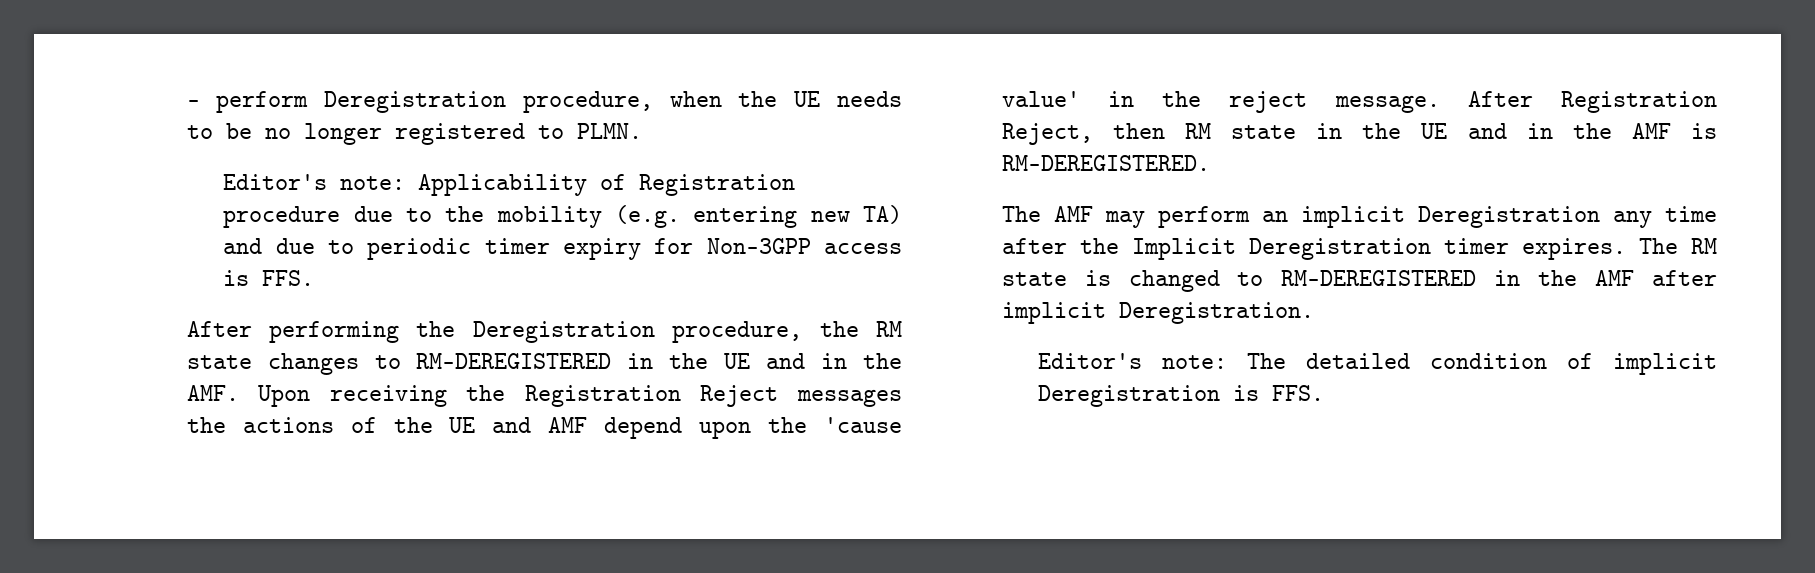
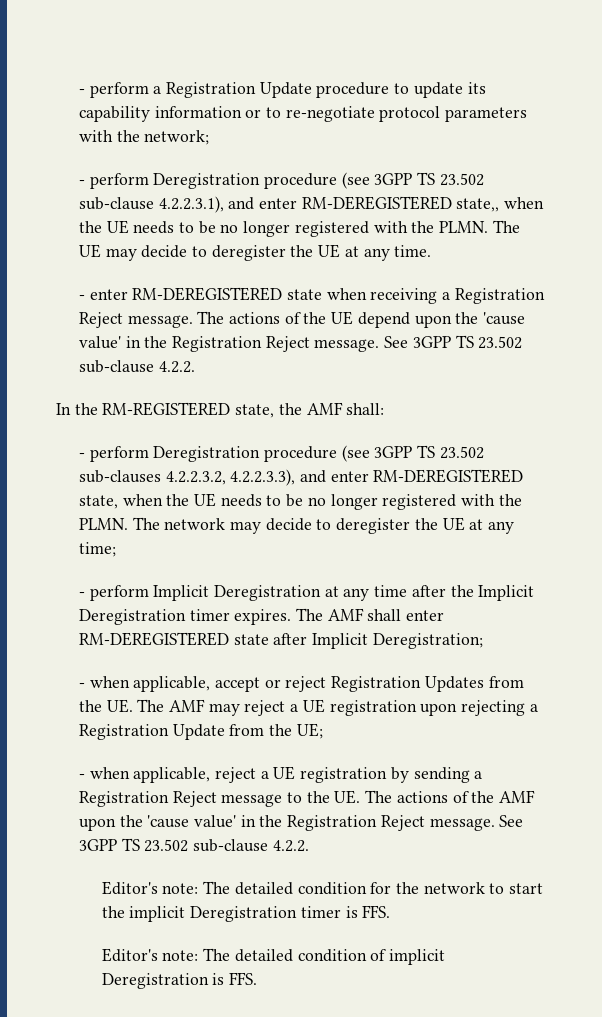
- - perform Deregistration procedure, when the UE needs to be no longer registered to PLMN.
- Editor's note: Applicability of Registration procedure due to the mobility (e.g. entering new TA) and due to periodic timer expiry for Non-3GPP access is FFS.
- After performing the Deregistration procedure, the RM state changes to RM-DEREGISTERED in the UE and in the AMF. Upon receiving the Registration Reject messages the actions of the UE and AMF depend upon the 'cause value' in the reject message. After Registration Reject, then RM state in the UE and in the AMF is RM-DEREGISTERED.
- The AMF may perform an implicit Deregistration any time after the Implicit Deregistration timer expires.
+ - perform a Registration Update procedure to update its capability information or to re-negotiate protocol parameters with the network;
+ - perform Deregistration procedure (see 3GPP TS 23.502 sub-clause 4.2.2.3.1), and enter RM-DEREGISTERED state,, when the UE needs to be no longer registered with the PLMN. The UE may decide to deregister the UE at any time.
+ - enter RM-DEREGISTERED state when receiving a Registration Reject message. The actions of the UE depend upon the 'cause value' in the Registration Reject message. See 3GPP TS 23.502 sub-clause 4.2.2.
+ In the RM-REGISTERED state, the AMF shall:
+ - perform Deregistration procedure (see 3GPP TS 23.502 sub-clauses 4.2.2.3.2, 4.2.2.3.3), and enter RM-DEREGISTERED state, when the UE needs to be no longer registered with the PLMN. The network may decide to deregister the UE at any time;
+ - perform Implicit Deregistration at any time after the Implicit Deregistration timer expires.
- The RM state is changed to RM-DEREGISTERED in the AMF after implicit Deregistration.
+ The AMF shall enter RM-DEREGISTERED state after Implicit Deregistration;
+ - when applicable, accept or reject Registration Updates from the UE. The AMF may reject a UE registration upon rejecting a Registration Update from the UE;
+ - when applicable, reject a UE registration by sending a Registration Reject message to the UE. The actions of the AMF upon the 'cause value' in the Registration Reject message. See 3GPP TS 23.502 sub-clause 4.2.2.
+ Editor's note: The detailed condition for the network to start the implicit Deregistration timer is FFS.

